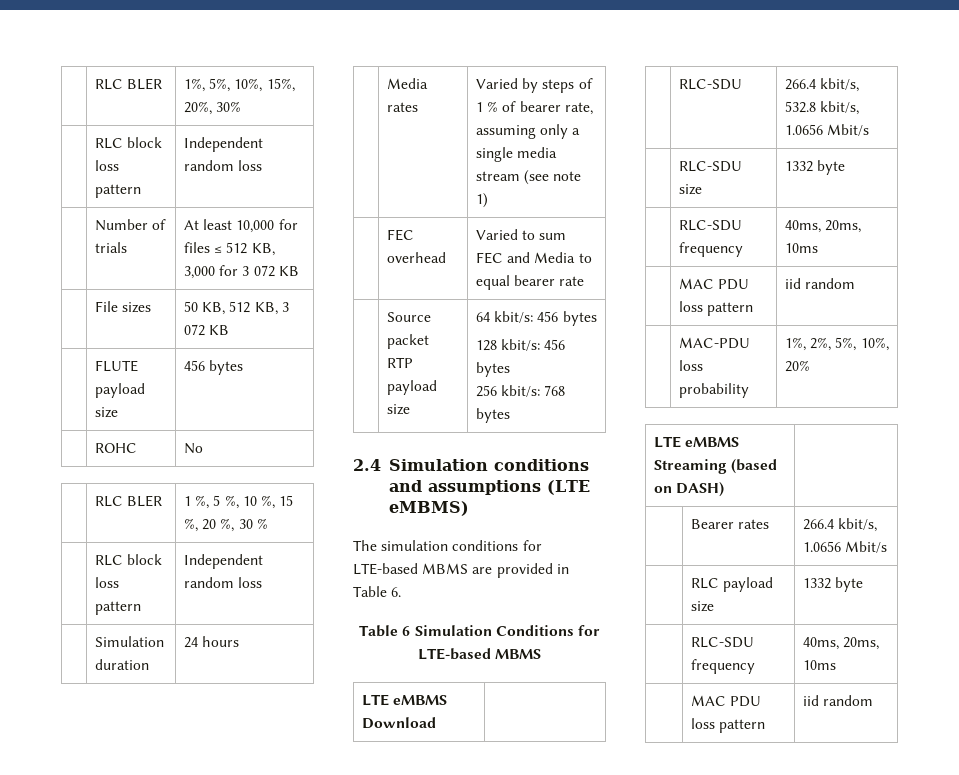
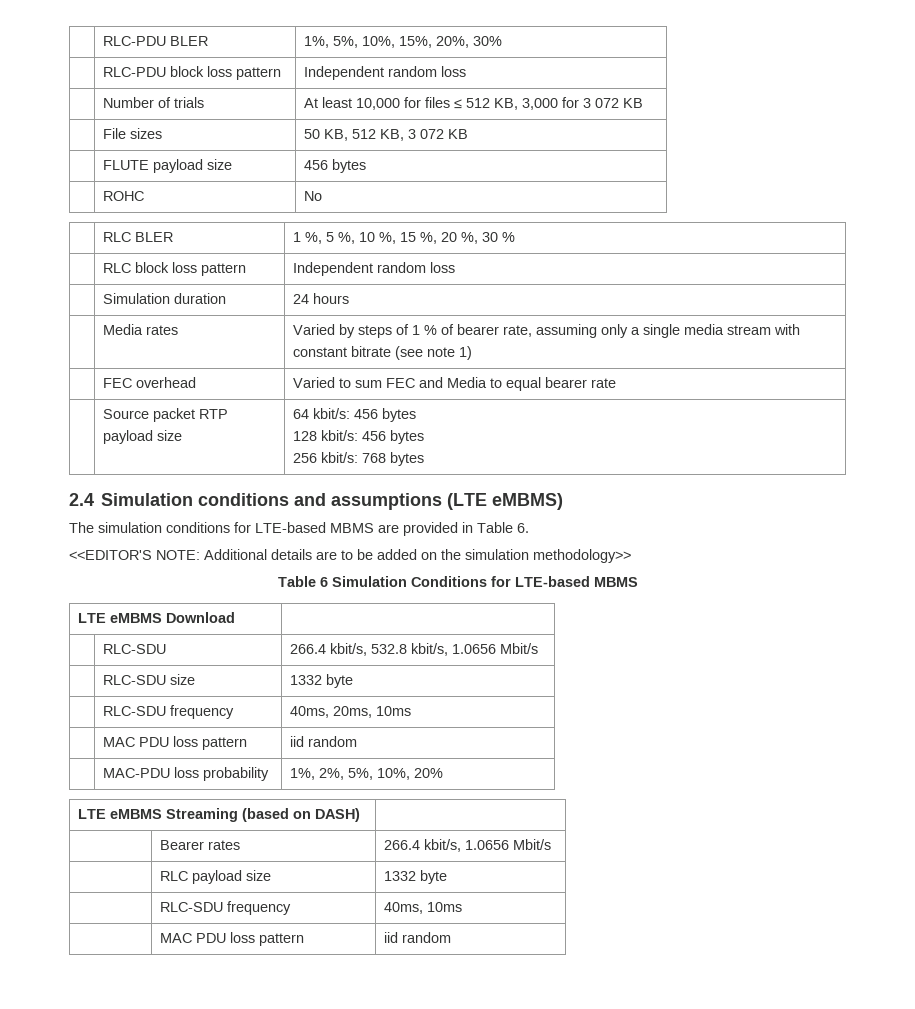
- | RLC BLER | 1%, 5%, 10%, 15%, 20%, 30%
- | RLC block loss pattern | Independent random loss
+ | RLC-PDU BLER | 1%, 5%, 10%, 15%, 20%, 30%
+ | RLC-PDU block loss pattern | Independent random loss
- | Media rates | Varied by steps of 1 % of bearer rate, assuming only a single media stream (see note 1)
+ | Media rates | Varied by steps of 1 % of bearer rate, assuming only a single media stream with constant bitrate (see note 1)
+ <<EDITOR'S NOTE: Additional details are to be added on the simulation methodology>>
  | RLC payload size | 1332 byte
- | RLC-SDU frequency | 40ms, 20ms, 10ms
+ | RLC-SDU frequency | 40ms, 10ms

